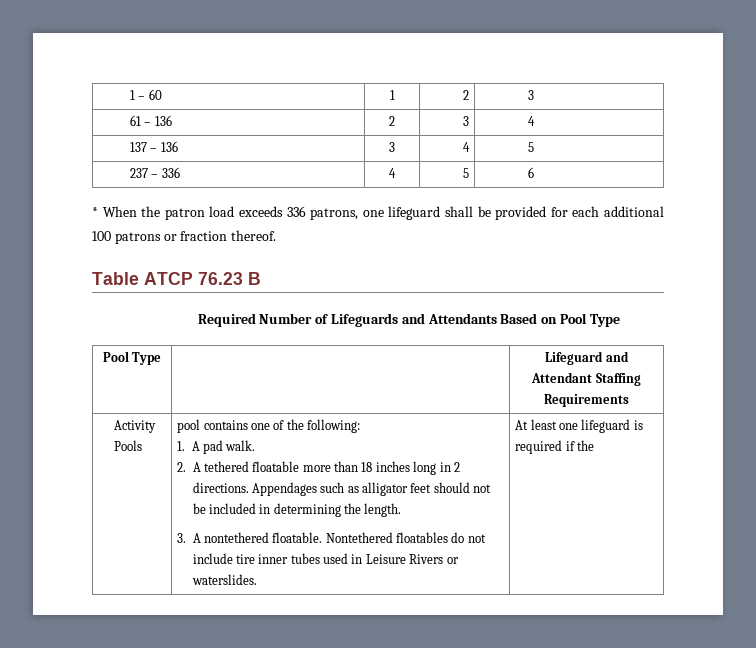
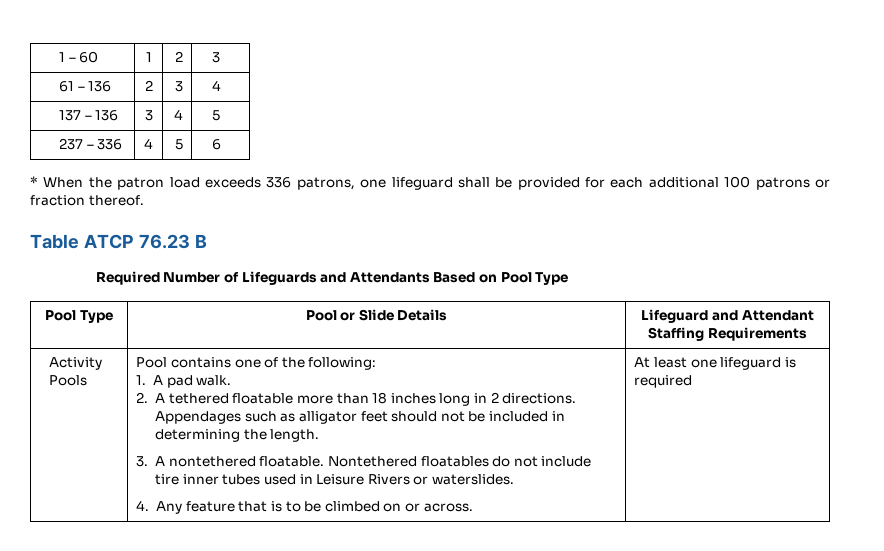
- Pool Type | | Lifeguard and Attendant Staffing Requirements
+ Pool Type | Pool or Slide Details | Lifeguard and Attendant Staffing Requirements
- pool contains one of the following:
+ Pool contains one of the following:
+ 4. Any feature that is to be climbed on or across.
- At least one lifeguard is required if the
+ At least one lifeguard is required

